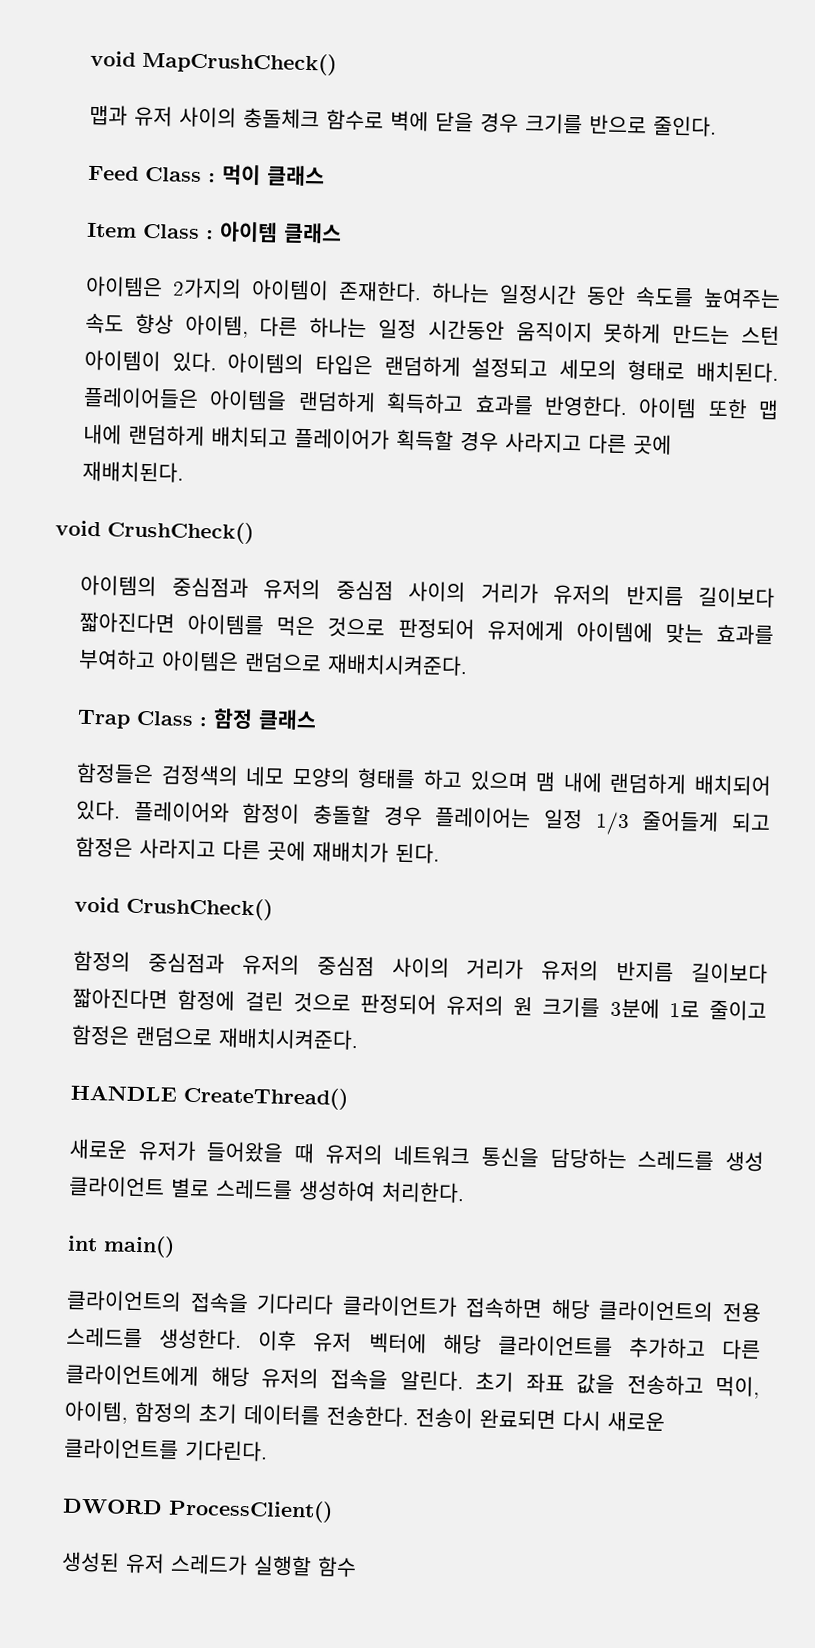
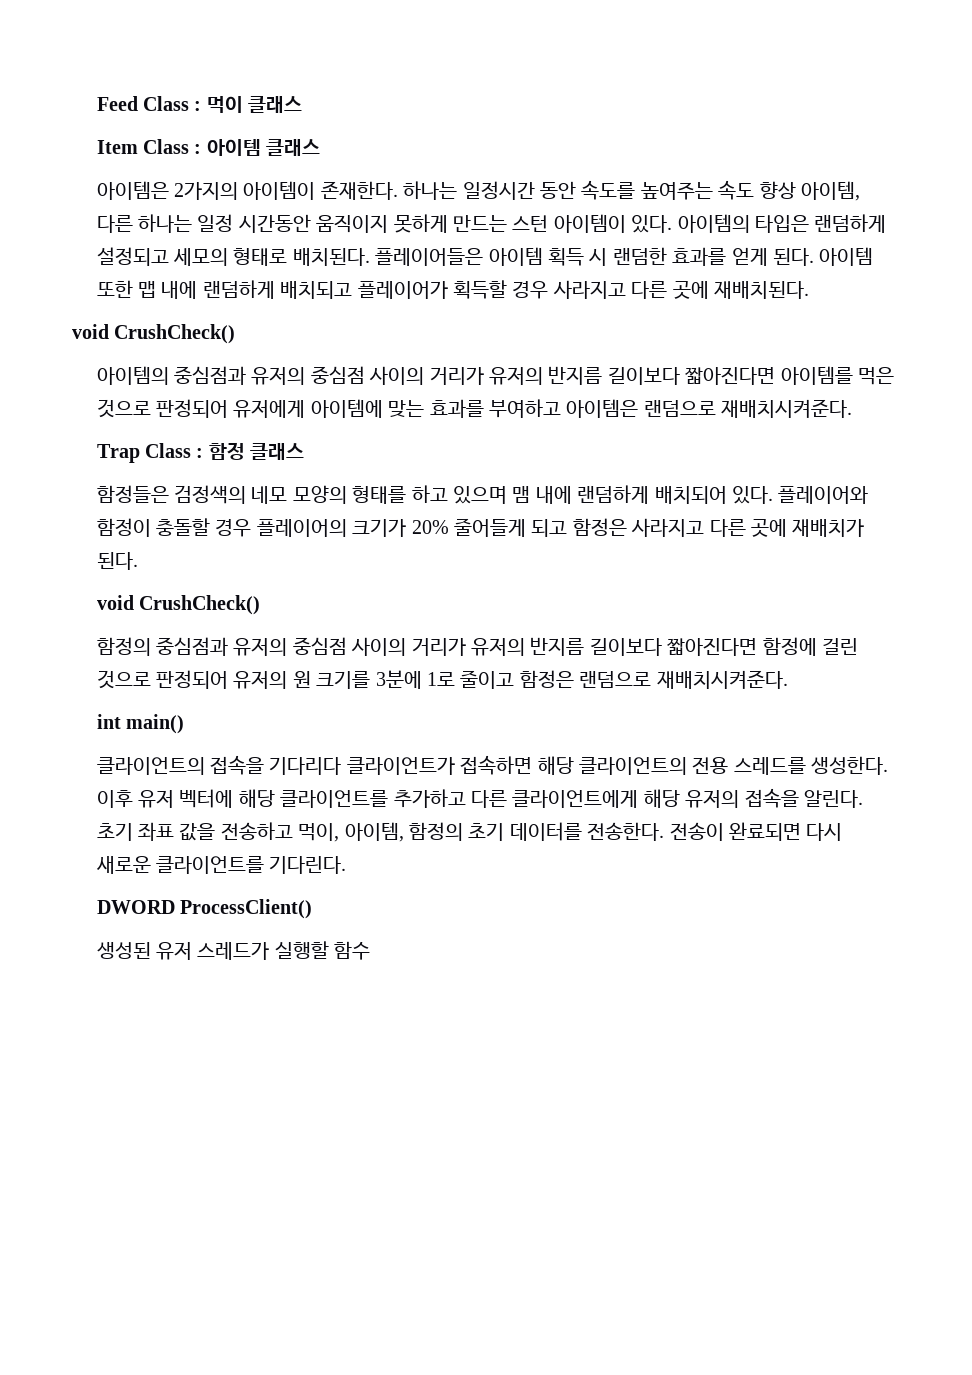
- void MapCrushCheck()
- 맵과 유저 사이의 충돌체크 함수로 벽에 닫을 경우 크기를 반으로 줄인다.
- 플레이어들은 아이템을 랜덤하게 획득하고 효과를 반영한다.
+ 플레이어들은 아이템 획득 시 랜덤한 효과를 얻게 된다.
- 플레이어와 함정이 충돌할 경우 플레이어는 일정 1/3 줄어들게 되고 함정은 사라지고 다른 곳에 재배치가 된다.
+ 플레이어와 함정이 충돌할 경우 플레이어의 크기가 20% 줄어들게 되고 함정은 사라지고 다른 곳에 재배치가 된다.
- HANDLE CreateThread()
- 새로운 유저가 들어왔을 때 유저의 네트워크 통신을 담당하는 스레드를 생성 클라이언트 별로 스레드를 생성하여 처리한다.

